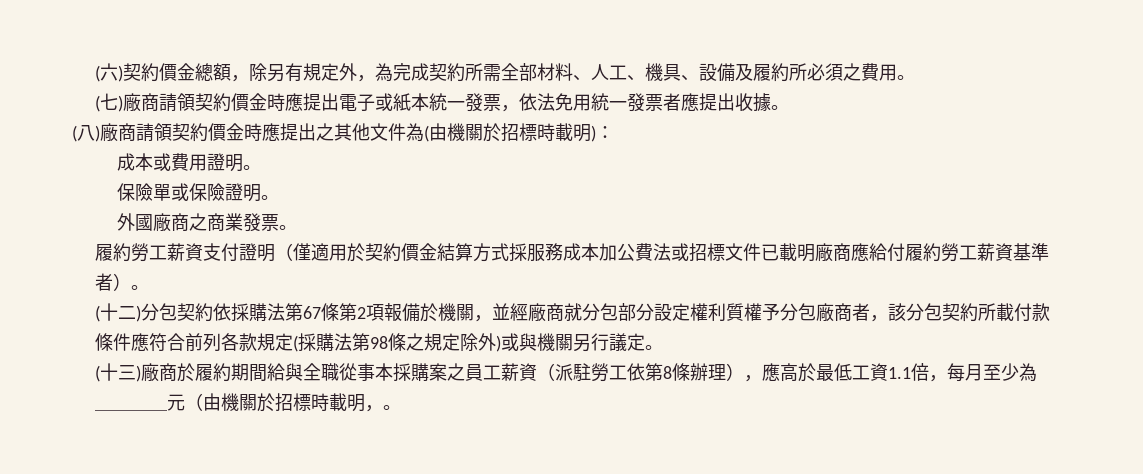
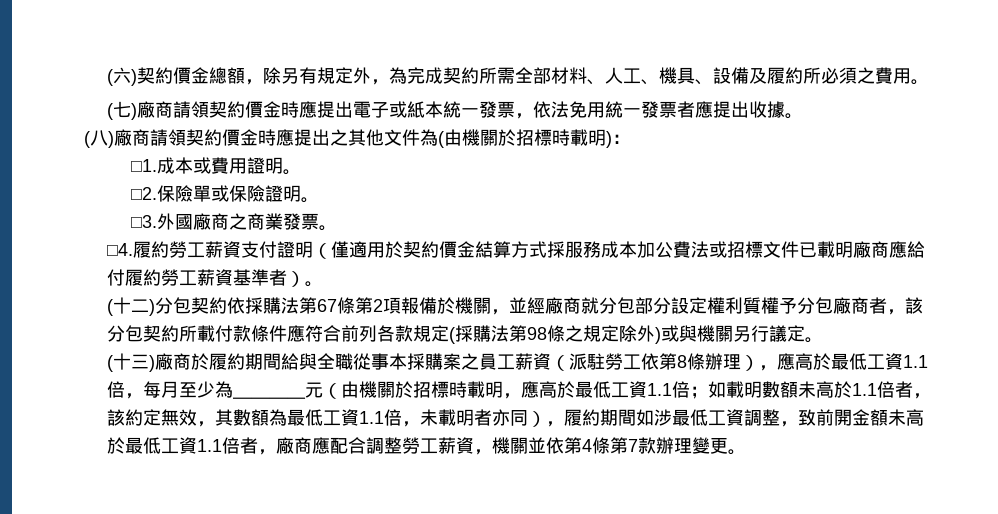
+ □1.
+ □2.
+ □3.
+ □4.
- (十三)廠商於履約期間給與全職從事本採購案之員工薪資（派駐勞工依第8條辦理），應高於最低工資1.1倍，每月至少為＿＿＿＿元（由機關於招標時載明，。
+ (十三)廠商於履約期間給與全職從事本採購案之員工薪資（派駐勞工依第8條辦理），應高於最低工資1.1倍，每月至少為＿＿＿＿元（由機關於招標時載明，應高於最低工資1.1倍；如載明數額未高於1.1倍者，該約定無效，其數額為最低工資1.1倍，未載明者亦同），履約期間如涉最低工資調整，致前開金額未高於最低工資1.1倍者，廠商應配合調整勞工薪資，機關並依第4條第7款辦理變更。

